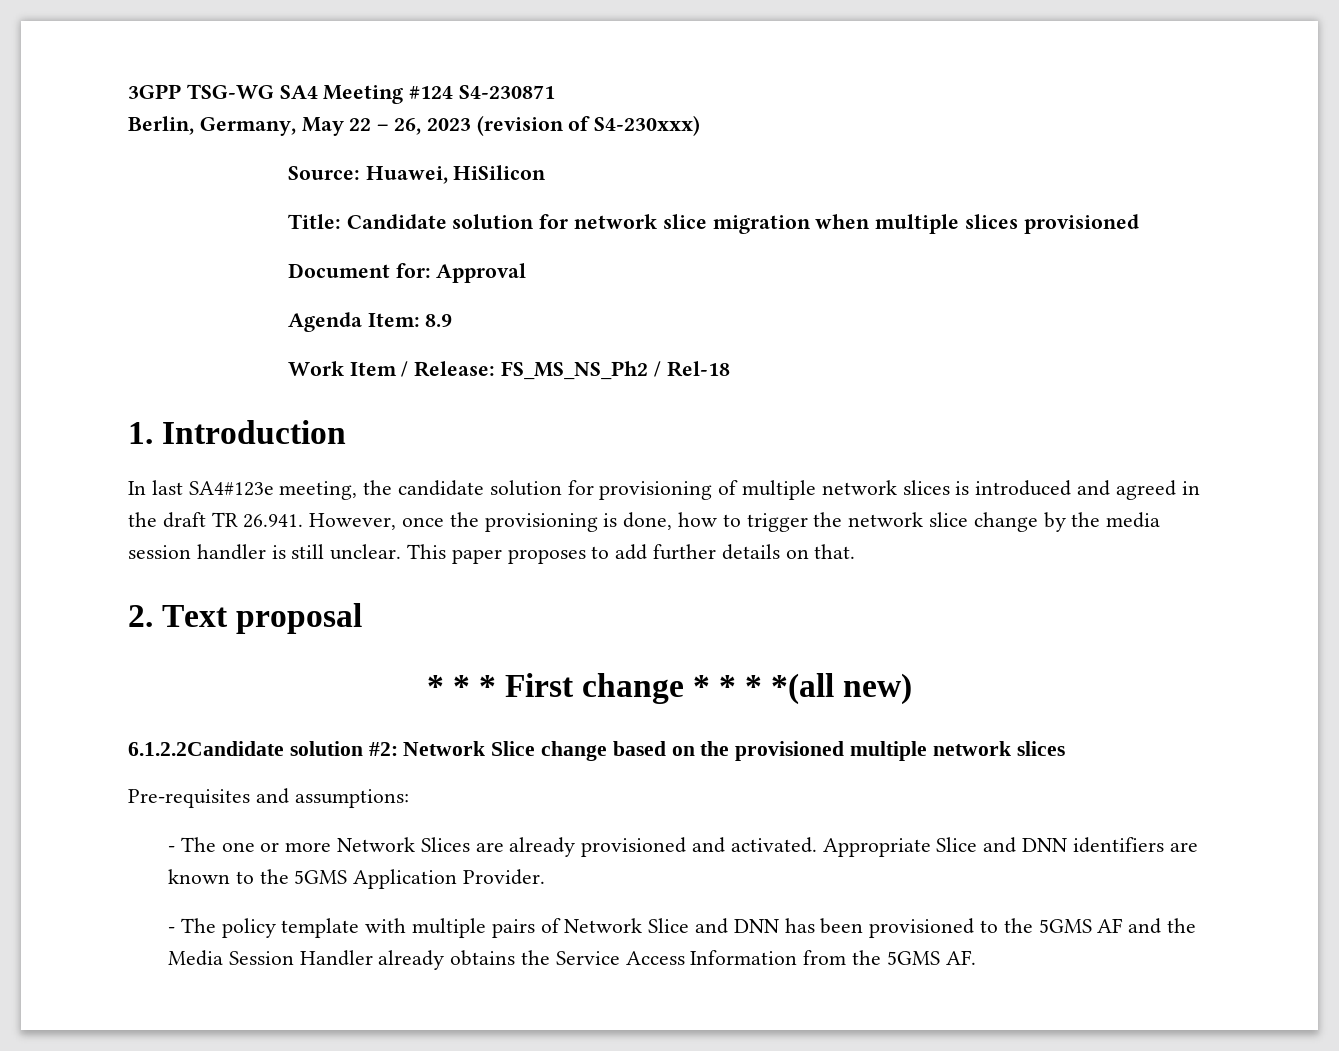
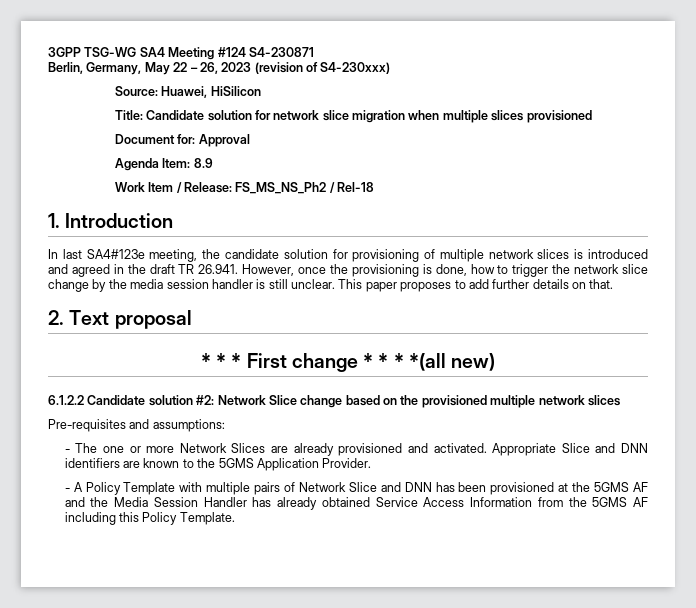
- 6.1.2.2Candidate solution #2: Network Slice change based on the provisioned multiple network slices
+ 6.1.2.2 Candidate solution #2: Network Slice change based on the provisioned multiple network slices
- - The policy template with multiple pairs of Network Slice and DNN has been provisioned to the 5GMS AF and the Media Session Handler already obtains the Service Access Information from the 5GMS AF.
+ - A Policy Template with multiple pairs of Network Slice and DNN has been provisioned at the 5GMS AF and the Media Session Handler has already obtained Service Access Information from the 5GMS AF including this Policy Template.

